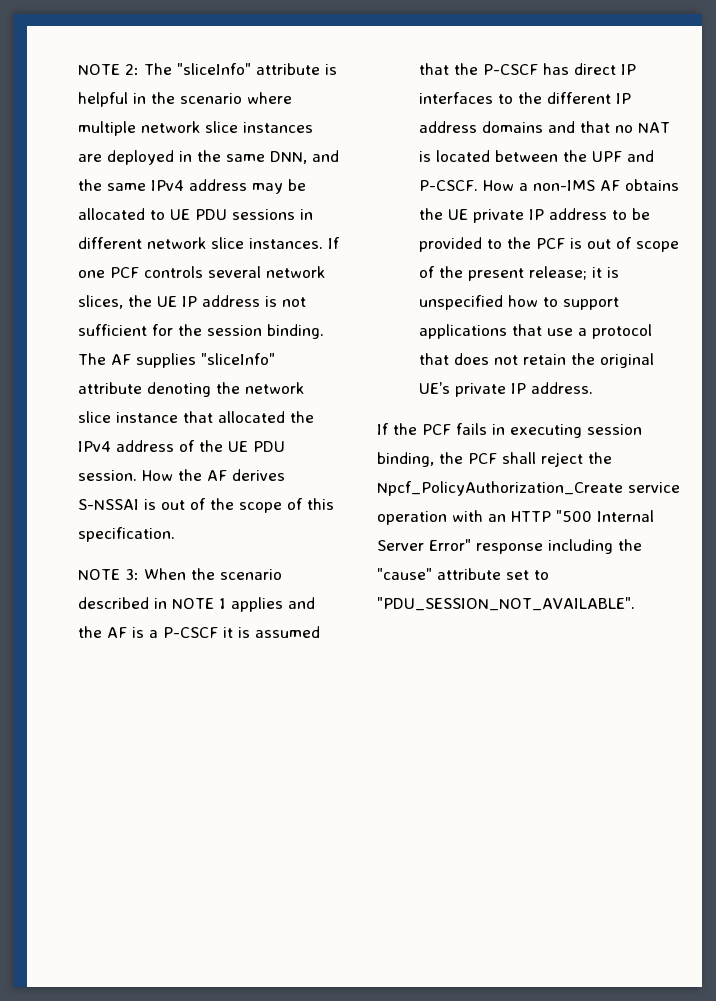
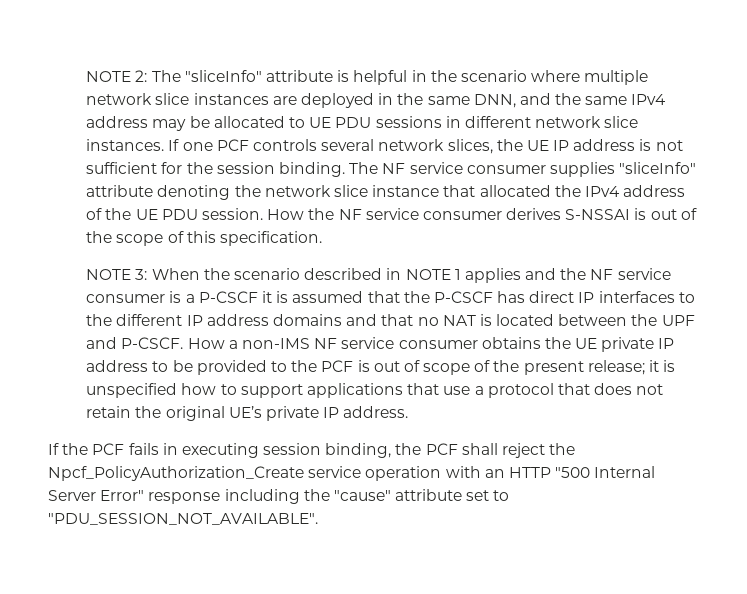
- The AF supplies "sliceInfo" attribute denoting the network slice instance that allocated the IPv4 address of the UE PDU session.
+ The NF service consumer supplies "sliceInfo" attribute denoting the network slice instance that allocated the IPv4 address of the UE PDU session.
- How the AF derives S-NSSAI is out of the scope of this specification.
+ How the NF service consumer derives S-NSSAI is out of the scope of this specification.
- NOTE 3: When the scenario described in NOTE 1 applies and the AF is a P-CSCF it is assumed that the P-CSCF has direct IP interfaces to the different IP address domains and that no NAT is located between the UPF and P-CSCF.
+ NOTE 3: When the scenario described in NOTE 1 applies and the NF service consumer is a P-CSCF it is assumed that the P-CSCF has direct IP interfaces to the different IP address domains and that no NAT is located between the UPF and P-CSCF.
- How a non-IMS AF obtains the UE private IP address to be provided to the PCF is out of scope of the present release; it is unspecified how to support applications that use a protocol that does not retain the original UE’s private IP address.
+ How a non-IMS NF service consumer obtains the UE private IP address to be provided to the PCF is out of scope of the present release; it is unspecified how to support applications that use a protocol that does not retain the original UE’s private IP address.

